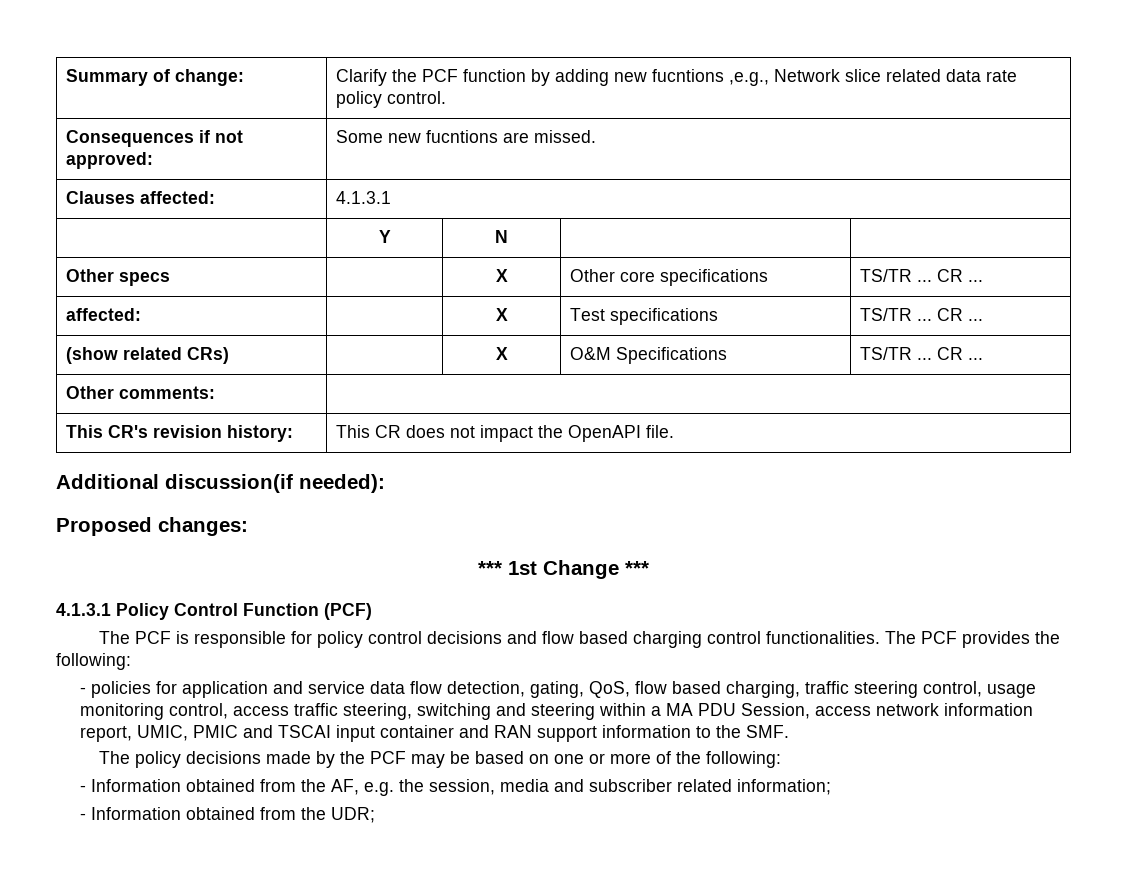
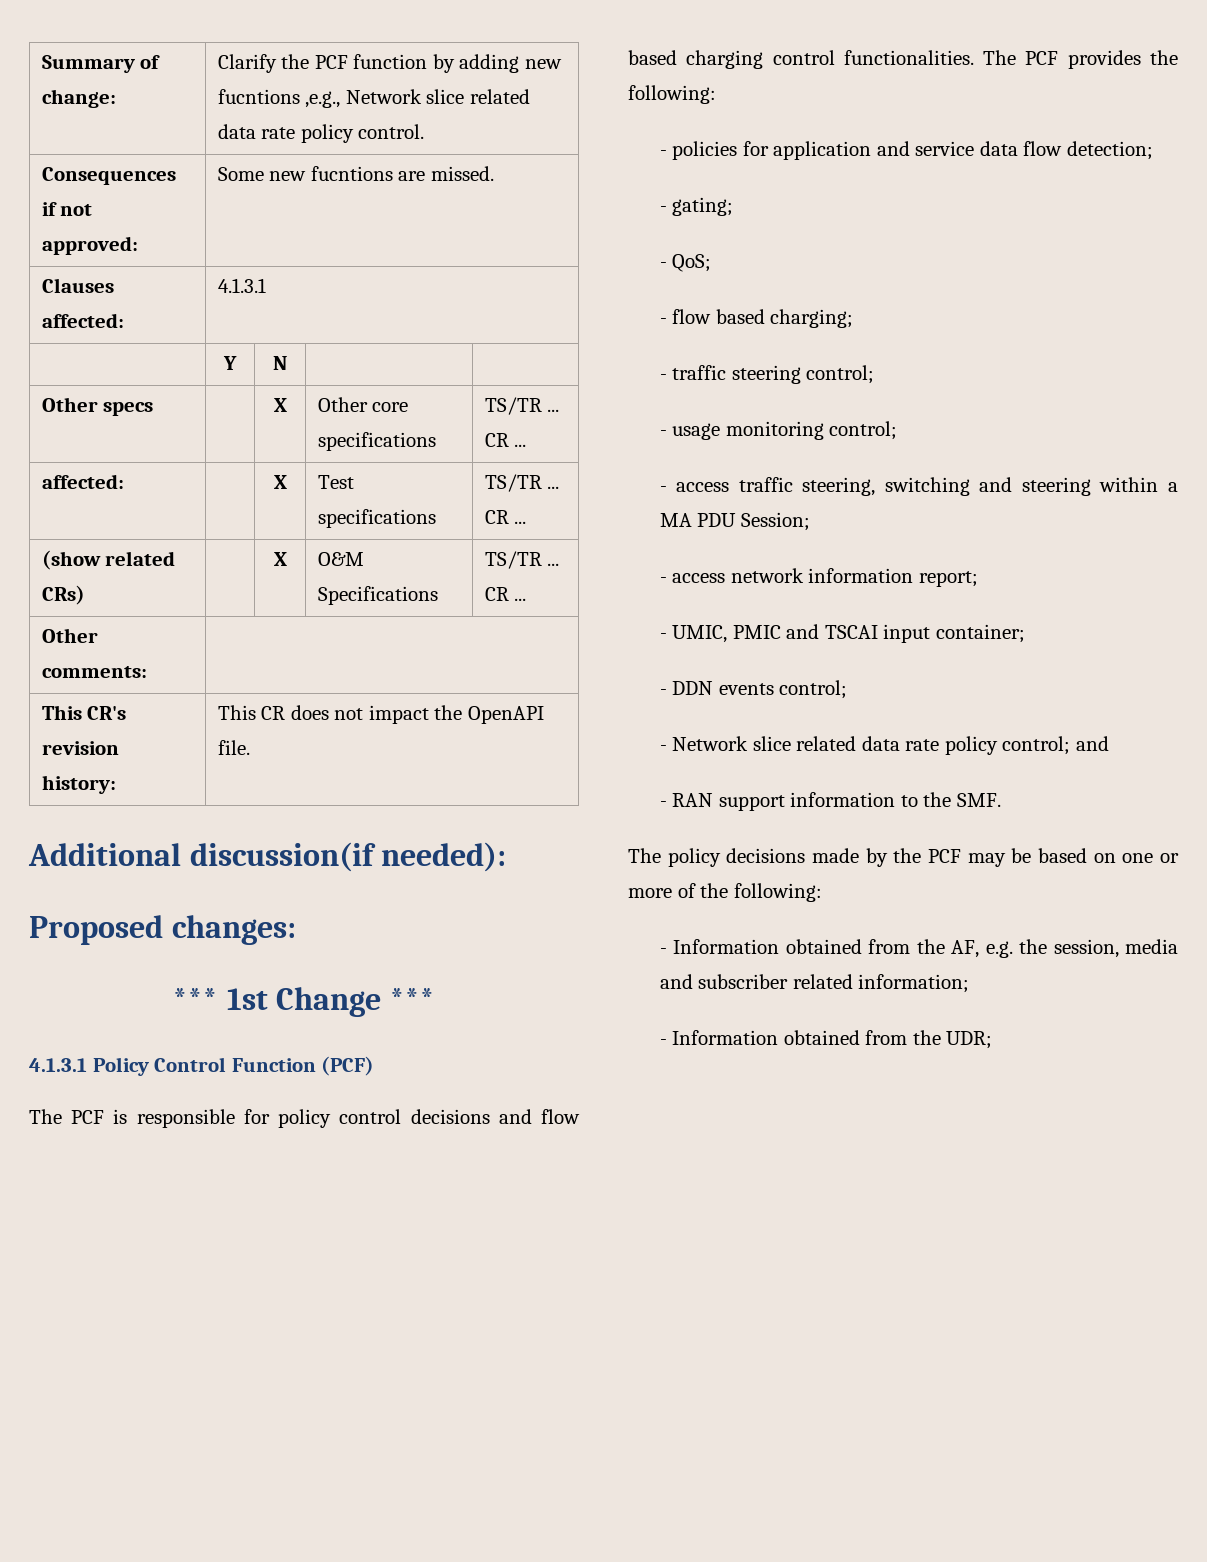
- - policies for application and service data flow detection, gating, QoS, flow based charging, traffic steering control, usage monitoring control, access traffic steering, switching and steering within a MA PDU Session, access network information report, UMIC, PMIC and TSCAI input container and RAN support information to the SMF.
+ - policies for application and service data flow detection;
+ - gating;
+ - QoS;
+ - flow based charging;
+ - traffic steering control;
+ - usage monitoring control;
+ - access traffic steering, switching and steering within a MA PDU Session;
+ - access network information report;
+ - UMIC, PMIC and TSCAI input container;
+ - DDN events control;
+ - Network slice related data rate policy control; and
+ - RAN support information to the SMF.

